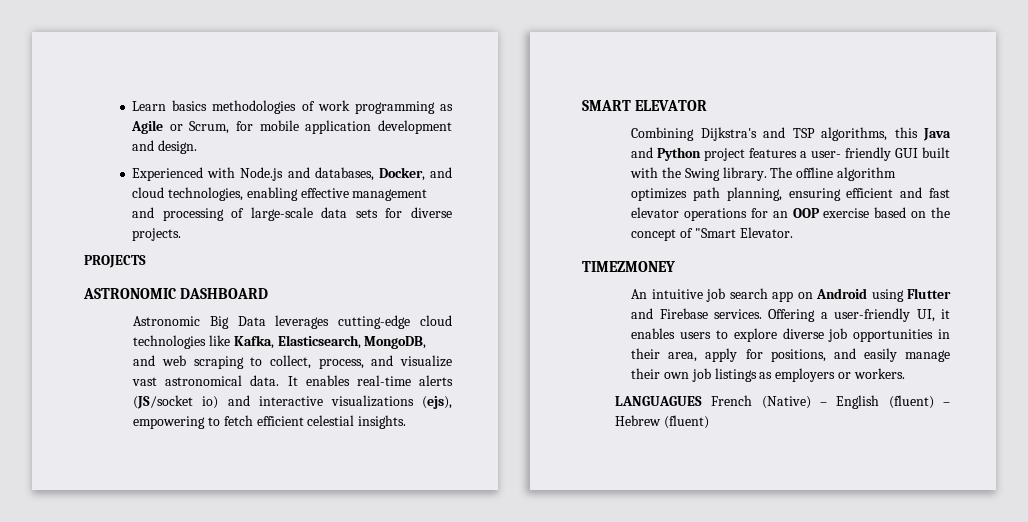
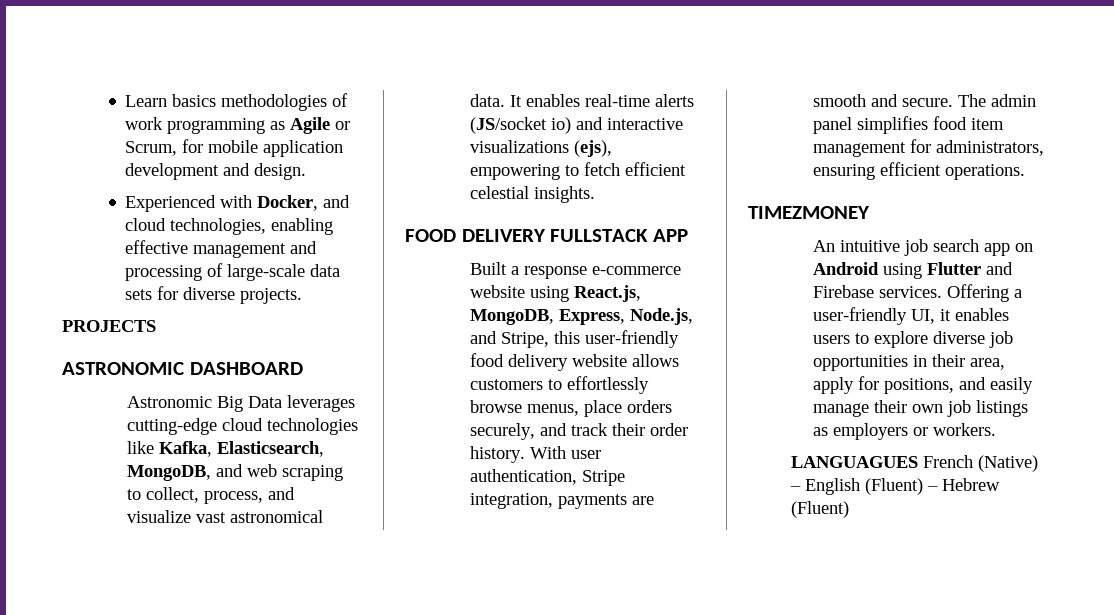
- Experienced with Node.js and databases, Docker, and cloud technologies, enabling effective management and processing of large-scale data sets for diverse projects.
+ Experienced with Docker, and cloud technologies, enabling effective management and processing of large-scale data sets for diverse projects.
- SMART ELEVATOR
- Combining Dijkstra's and TSP algorithms, this Java and Python project features a user- friendly GUI built with the Swing library. The offline algorithm optimizes path planning, ensuring efficient and fast elevator operations for an OOP exercise based on the concept of "Smart Elevator.
+ FOOD DELIVERY FULLSTACK APP
+ Built a response e-commerce website using React.js, MongoDB, Express, Node.js, and Stripe, this user-friendly food delivery website allows customers to effortlessly browse menus, place orders securely, and track their order history. With user authentication, Stripe integration, payments are smooth and secure. The admin panel simplifies food item management for administrators, ensuring efficient operations.
- LANGUAGUES French (Native) – English (fluent) – Hebrew (fluent)
+ LANGUAGUES French (Native) – English (Fluent) – Hebrew (Fluent)

